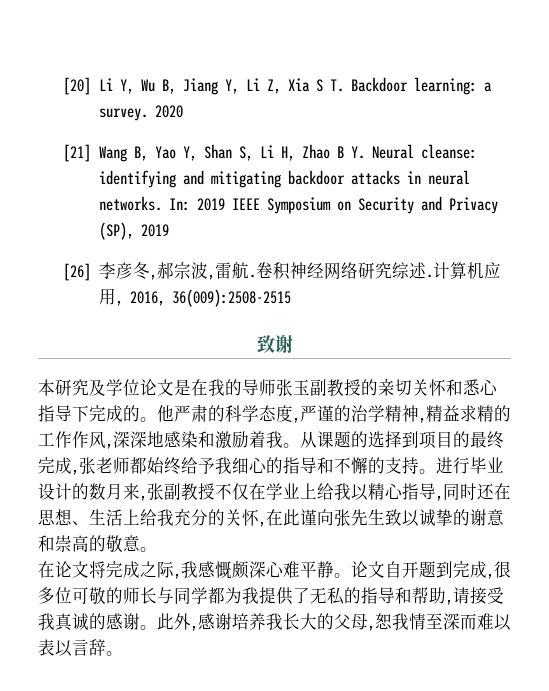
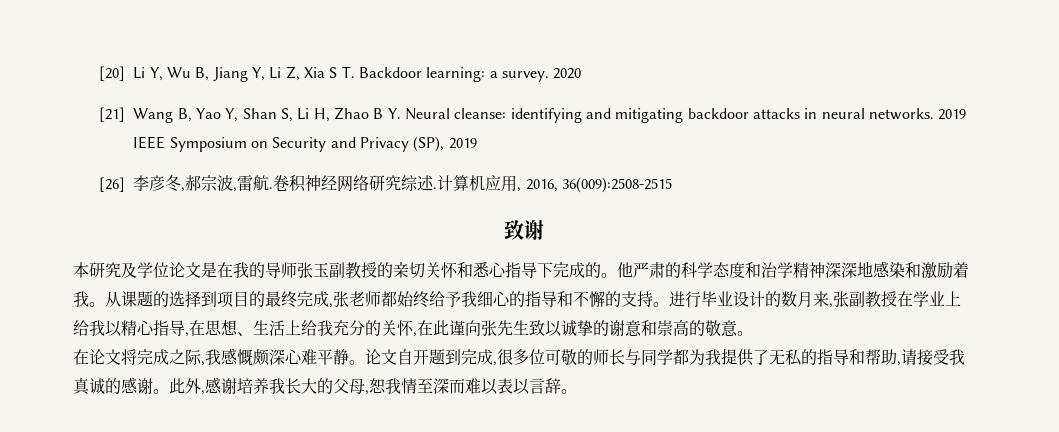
- In: 2019 IEEE Symposium on Security and Privacy (SP), 2019
+ 2019 IEEE Symposium on Security and Privacy (SP), 2019
- 他严肃的科学态度,严谨的治学精神,精益求精的工作作风,深深地感染和激励着我。
+ 他严肃的科学态度和治学精神深深地感染和激励着我。
- 进行毕业设计的数月来,张副教授不仅在学业上给我以精心指导,同时还在思想、生活上给我充分的关怀,在此谨向张先生致以诚挚的谢意和崇高的敬意。
+ 进行毕业设计的数月来,张副教授在学业上给我以精心指导,在思想、生活上给我充分的关怀,在此谨向张先生致以诚挚的谢意和崇高的敬意。

